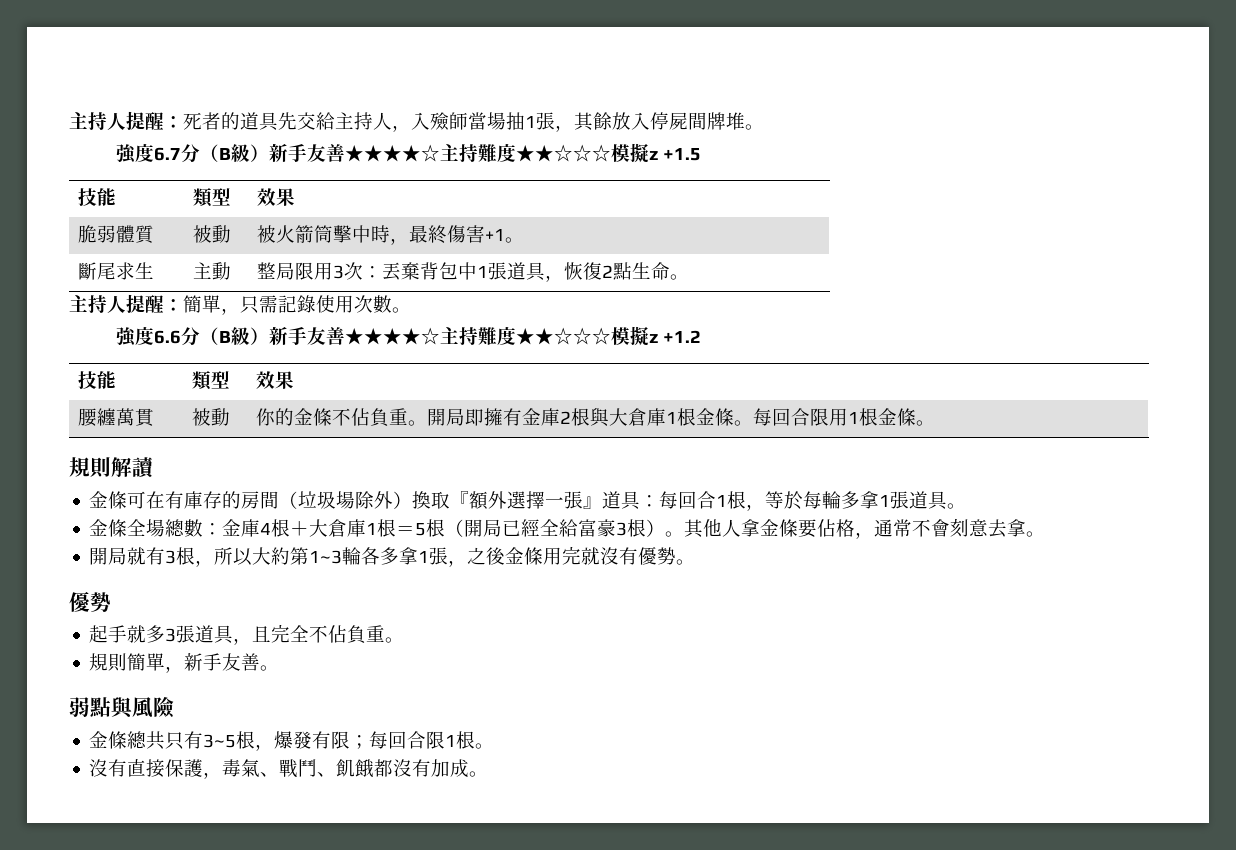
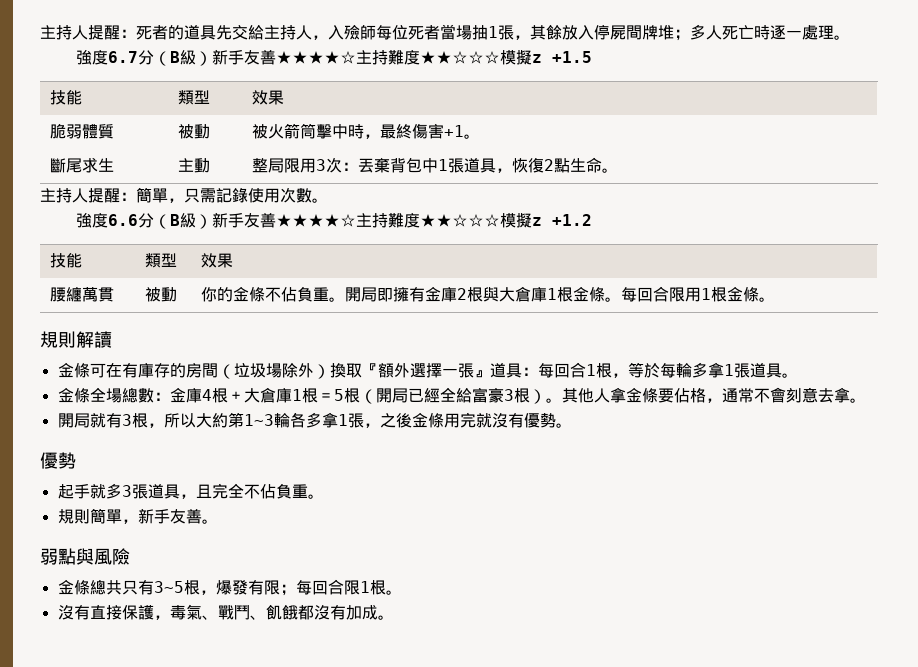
- 主持人提醒：死者的道具先交給主持人，入殮師當場抽1張，其餘放入停屍間牌堆。
+ 主持人提醒：死者的道具先交給主持人，入殮師每位死者當場抽1張，其餘放入停屍間牌堆；多人死亡時逐一處理。

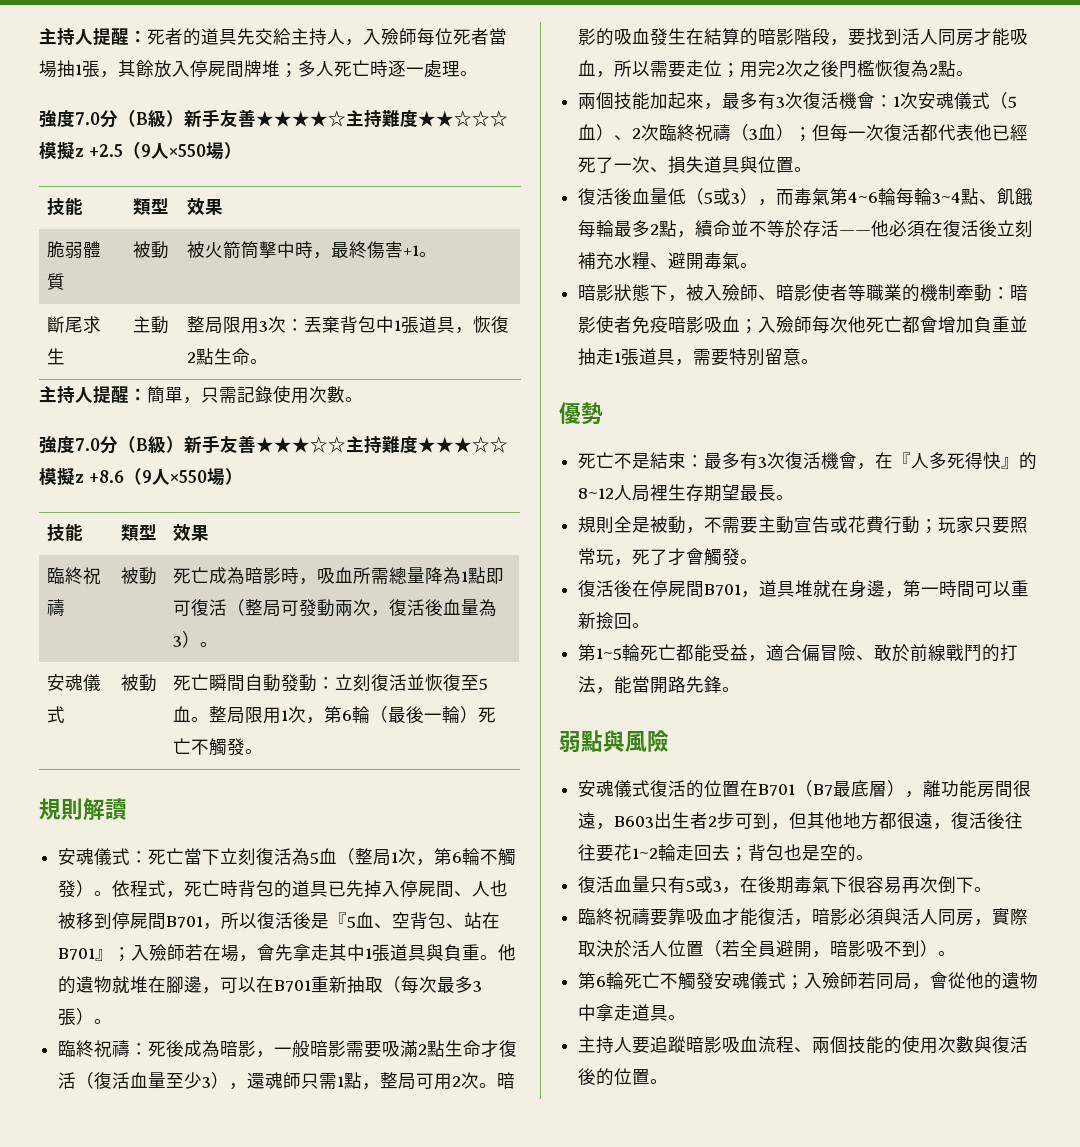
- 強度6.7分（B級）新手友善★★★★☆主持難度★★☆☆☆模擬z +1.5
+ 強度7.0分（B級）新手友善★★★★☆主持難度★★☆☆☆模擬z +2.5（9人×550場）
- 強度6.6分（B級）新手友善★★★★☆主持難度★★☆☆☆模擬z +1.2
+ 強度7.0分（B級）新手友善★★★☆☆主持難度★★★☆☆模擬z +8.6（9人×550場）
  技能 | 類型 | 效果
- 腰纏萬貫 | 被動 | 你的金條不佔負重。開局即擁有金庫2根與大倉庫1根金條。每回合限用1根金條。
+ 臨終祝禱 | 被動 | 死亡成為暗影時，吸血所需總量降為1點即可復活（整局可發動兩次，復活後血量為3）。
+ 安魂儀式 | 被動 | 死亡瞬間自動發動：立刻復活並恢復至5血。整局限用1次，第6輪（最後一輪）死亡不觸發。
  規則解讀
- 金條可在有庫存的房間（垃圾場除外）換取『額外選擇一張』道具：每回合1根，等於每輪多拿1張道具。
- 金條全場總數：金庫4根＋大倉庫1根＝5根（開局已經全給富豪3根）。其他人拿金條要佔格，通常不會刻意去拿。
- 開局就有3根，所以大約第1~3輪各多拿1張，之後金條用完就沒有優勢。
+ 安魂儀式：死亡當下立刻復活為5血（整局1次，第6輪不觸發）。依程式，死亡時背包的道具已先掉入停屍間、人也被移到停屍間B701，所以復活後是『5血、空背包、站在B701』；入殮師若在場，會先拿走其中1張道具與負重。他的遺物就堆在腳邊，可以在B701重新抽取（每次最多3張）。
+ 臨終祝禱：死後成為暗影，一般暗影需要吸滿2點生命才復活（復活血量至少3），還魂師只需1點，整局可用2次。暗影的吸血發生在結算的暗影階段，要找到活人同房才能吸血，所以需要走位；用完2次之後門檻恢復為2點。
+ 兩個技能加起來，最多有3次復活機會：1次安魂儀式（5血）、2次臨終祝禱（3血）；但每一次復活都代表他已經死了一次、損失道具與位置。
+ 復活後血量低（5或3），而毒氣第4~6輪每輪3~4點、飢餓每輪最多2點，續命並不等於存活——他必須在復活後立刻補充水糧、避開毒氣。
+ 暗影狀態下，被入殮師、暗影使者等職業的機制牽動：暗影使者免疫暗影吸血；入殮師每次他死亡都會增加負重並抽走1張道具，需要特別留意。
  優勢
- 起手就多3張道具，且完全不佔負重。
- 規則簡單，新手友善。
+ 死亡不是結束：最多有3次復活機會，在『人多死得快』的8~12人局裡生存期望最長。
+ 規則全是被動，不需要主動宣告或花費行動；玩家只要照常玩，死了才會觸發。
+ 復活後在停屍間B701，道具堆就在身邊，第一時間可以重新撿回。
+ 第1~5輪死亡都能受益，適合偏冒險、敢於前線戰鬥的打法，能當開路先鋒。
  弱點與風險
- 金條總共只有3~5根，爆發有限；每回合限1根。
- 沒有直接保護，毒氣、戰鬥、飢餓都沒有加成。
+ 安魂儀式復活的位置在B701（B7最底層），離功能房間很遠，B603出生者2步可到，但其他地方都很遠，復活後往往要花1~2輪走回去；背包也是空的。
+ 復活血量只有5或3，在後期毒氣下很容易再次倒下。
+ 臨終祝禱要靠吸血才能復活，暗影必須與活人同房，實際取決於活人位置（若全員避開，暗影吸不到）。
+ 第6輪死亡不觸發安魂儀式；入殮師若同局，會從他的遺物中拿走道具。
+ 主持人要追蹤暗影吸血流程、兩個技能的使用次數與復活後的位置。

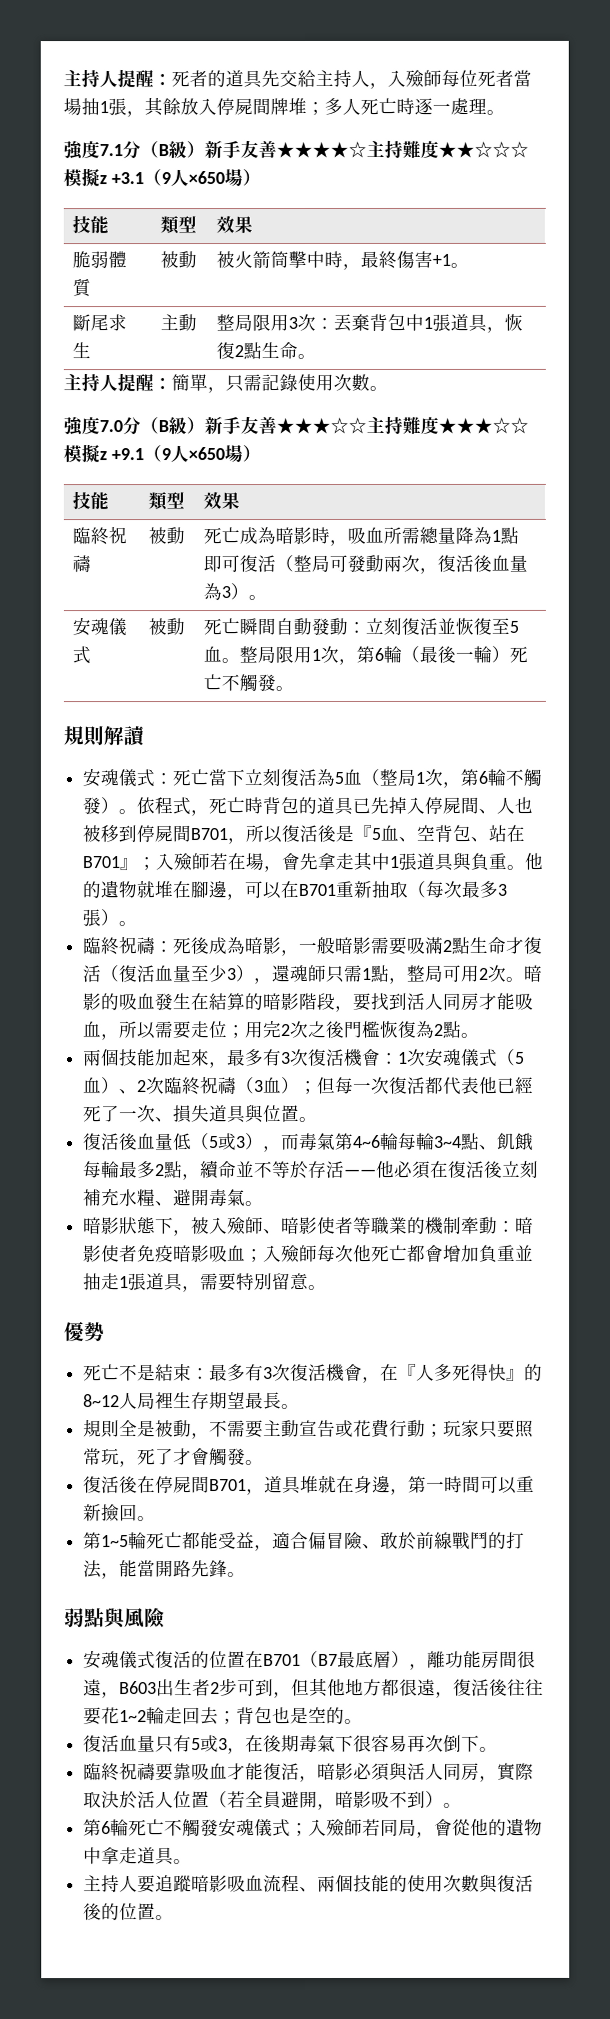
- 強度7.0分（B級）新手友善★★★★☆主持難度★★☆☆☆模擬z +2.5（9人×550場）
+ 強度7.1分（B級）新手友善★★★★☆主持難度★★☆☆☆模擬z +3.1（9人×650場）
- 強度7.0分（B級）新手友善★★★☆☆主持難度★★★☆☆模擬z +8.6（9人×550場）
+ 強度7.0分（B級）新手友善★★★☆☆主持難度★★★☆☆模擬z +9.1（9人×650場）

